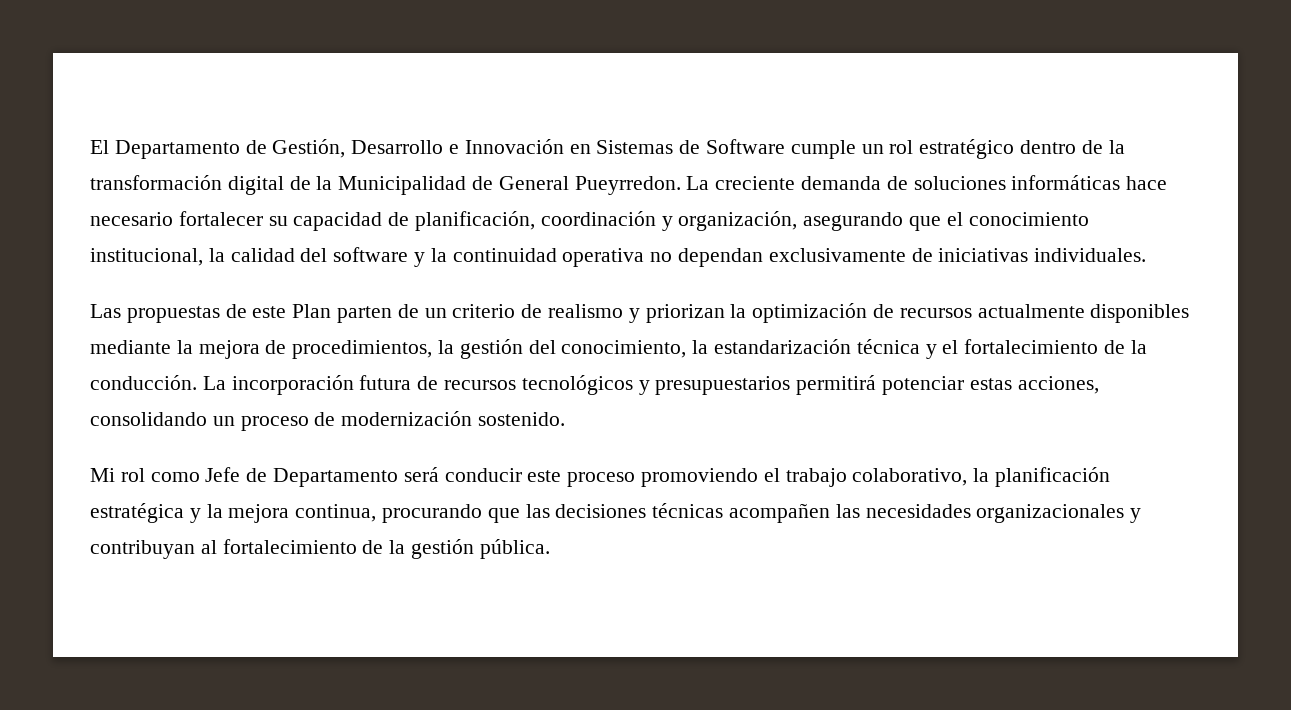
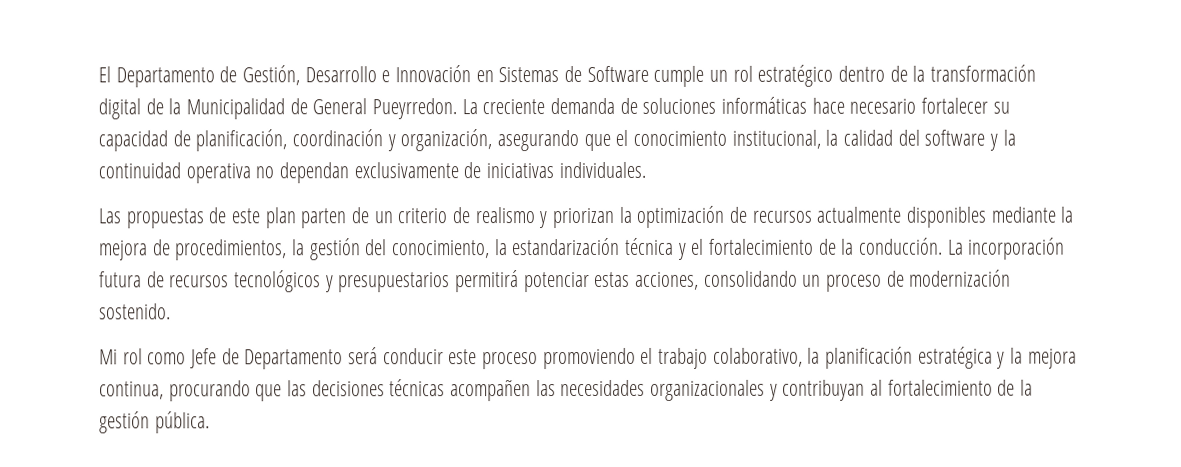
- Las propuestas de este Plan parten de un criterio de realismo y priorizan la optimización de recursos actualmente disponibles mediante la mejora de procedimientos, la gestión del conocimiento, la estandarización técnica y el fortalecimiento de la conducción.
+ Las propuestas de este plan parten de un criterio de realismo y priorizan la optimización de recursos actualmente disponibles mediante la mejora de procedimientos, la gestión del conocimiento, la estandarización técnica y el fortalecimiento de la conducción.

